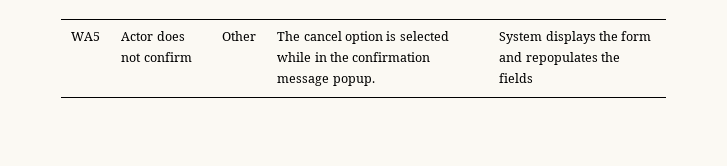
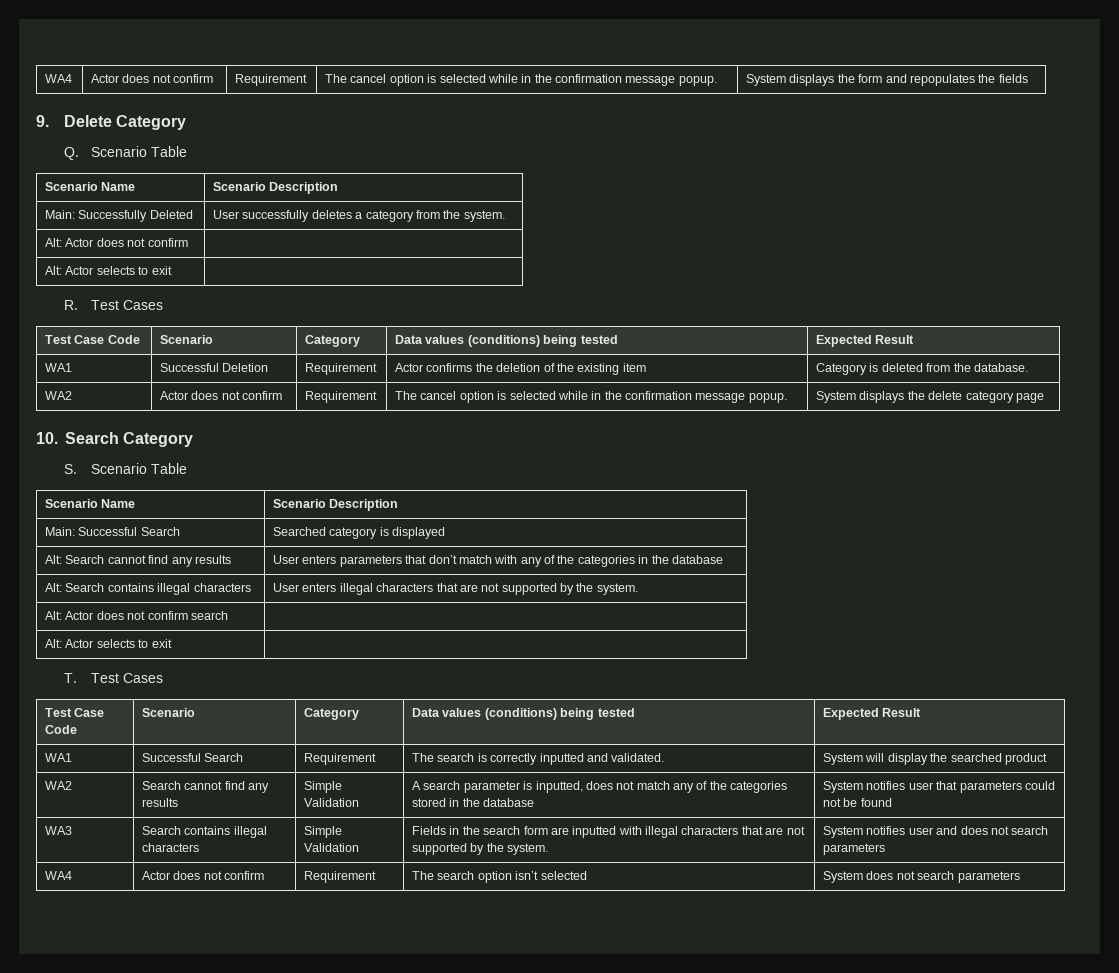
- WA5 | Actor does not confirm | Other | The cancel option is selected while in the confirmation message popup. | System displays the form and repopulates the fields
+ WA4 | Actor does not confirm | Requirement | The cancel option is selected while in the confirmation message popup. | System displays the form and repopulates the fields
+ 9. Delete Category
+ Q. Scenario Table
+ Scenario Name | Scenario Description
+ Main: Successfully Deleted | User successfully deletes a category from the system.
+ Alt: Actor does not confirm |
+ Alt: Actor selects to exit |
+ R. Test Cases
+ Test Case Code | Scenario | Category | Data values (conditions) being tested | Expected Result
+ WA1 | Successful Deletion | Requirement | Actor confirms the deletion of the existing item | Category is deleted from the database.
+ WA2 | Actor does not confirm | Requirement | The cancel option is selected while in the confirmation message popup. | System displays the delete category page
+ 10. Search Category
+ S. Scenario Table
+ Scenario Name | Scenario Description
+ Main: Successful Search | Searched category is displayed
+ Alt: Search cannot find any results | User enters parameters that don’t match with any of the categories in the database
+ Alt: Search contains illegal characters | User enters illegal characters that are not supported by the system.
+ Alt: Actor does not confirm search |
+ Alt: Actor selects to exit |
+ T. Test Cases
+ Test Case Code | Scenario | Category | Data values (conditions) being tested | Expected Result
+ WA1 | Successful Search | Requirement | The search is correctly inputted and validated. | System will display the searched product
+ WA2 | Search cannot find any results | Simple Validation | A search parameter is inputted, does not match any of the categories stored in the database | System notifies user that parameters could not be found
+ WA3 | Search contains illegal characters | Simple Validation | Fields in the search form are inputted with illegal characters that are not supported by the system. | System notifies user and does not search parameters
+ WA4 | Actor does not confirm | Requirement | The search option isn’t selected | System does not search parameters

